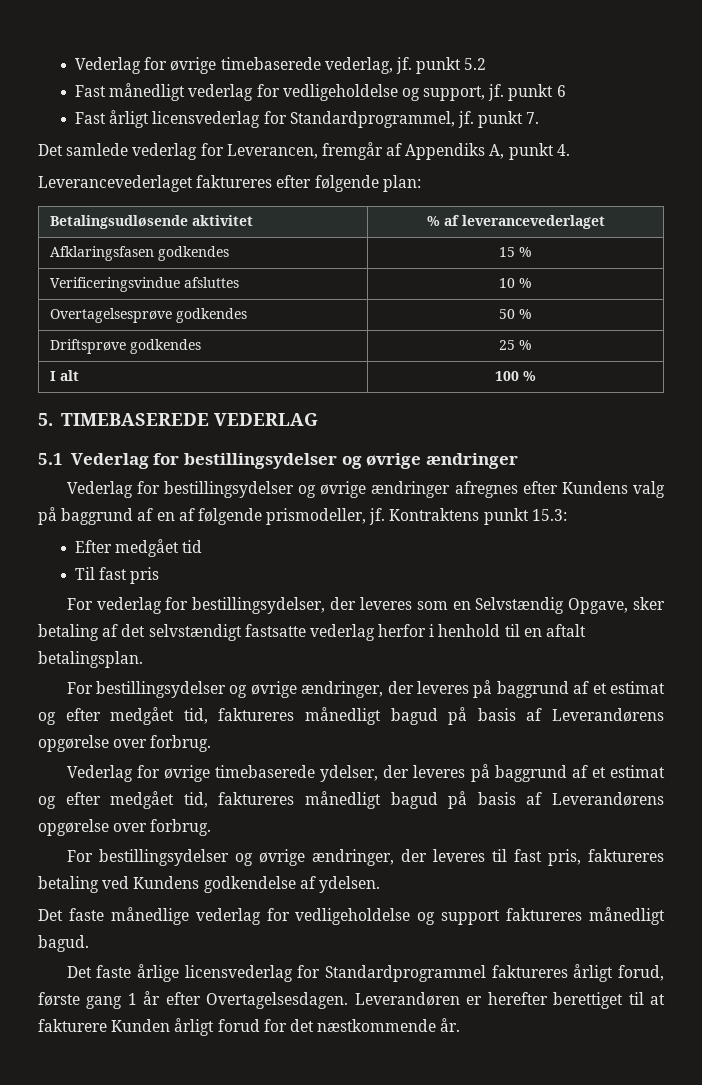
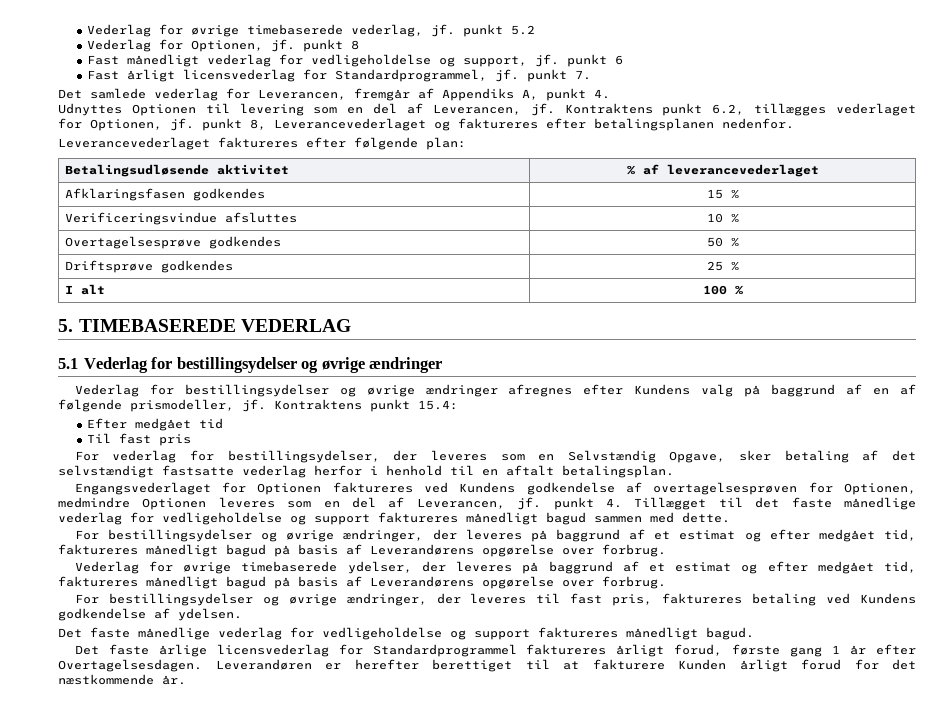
+ Vederlag for Optionen, jf. punkt 8
+ Udnyttes Optionen til levering som en del af Leverancen, jf. Kontraktens punkt 6.2, tillægges vederlaget for Optionen, jf. punkt 8, Leverancevederlaget og faktureres efter betalingsplanen nedenfor.
- Kontraktens punkt 15.3:
+ Kontraktens punkt 15.4:
+ Engangsvederlaget for Optionen faktureres ved Kundens godkendelse af overtagelsesprøven for Optionen, medmindre Optionen leveres som en del af Leverancen, jf. punkt 4. Tillægget til det faste månedlige vederlag for vedligeholdelse og support faktureres månedligt bagud sammen med dette.

